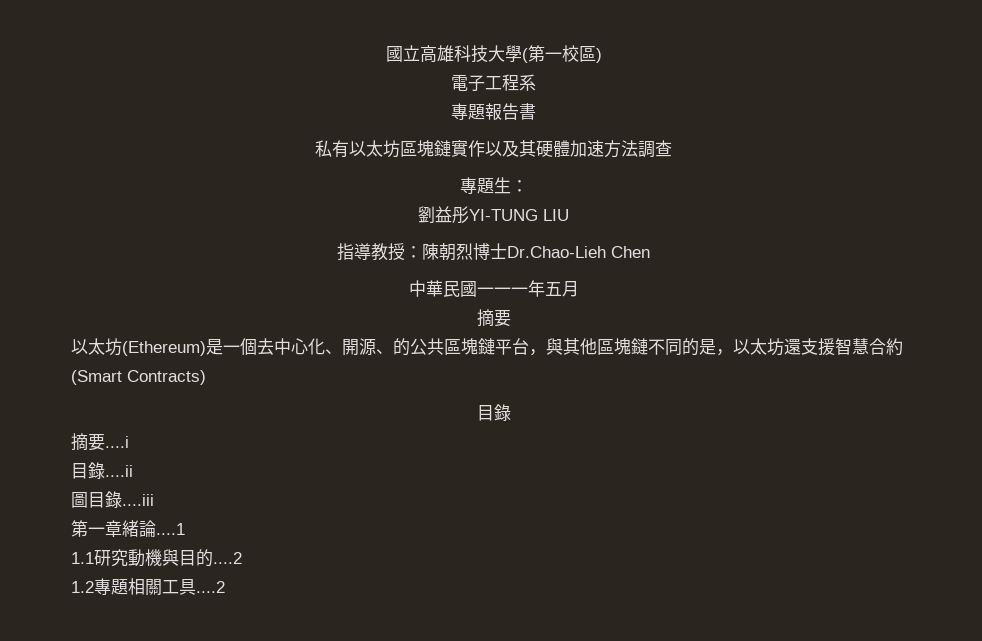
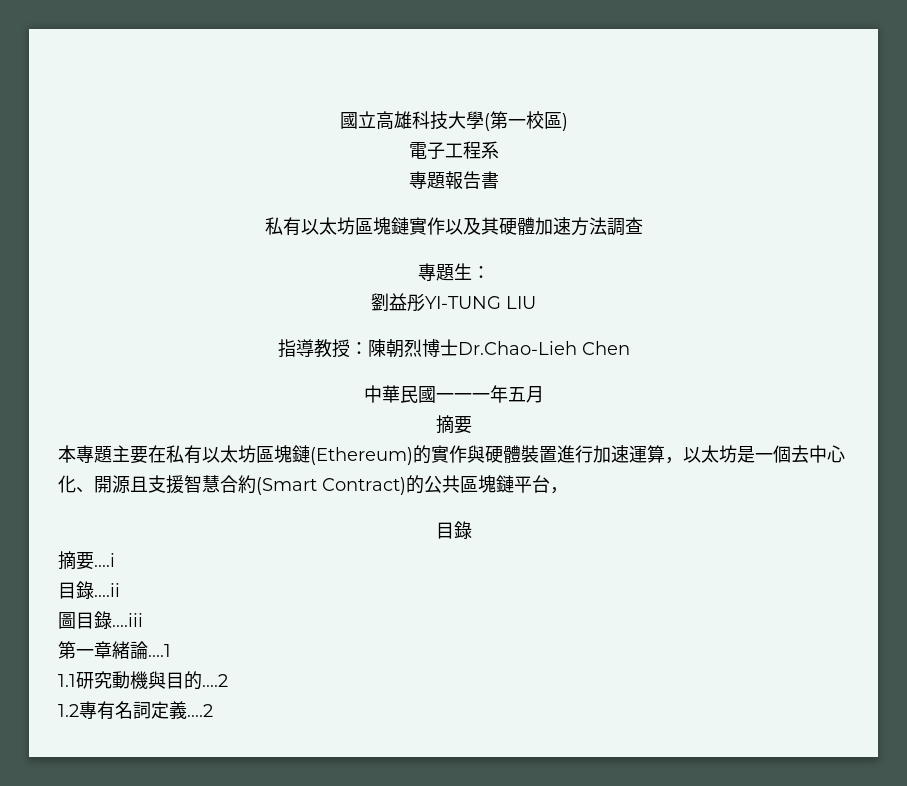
- 以太坊(Ethereum)是一個去中心化、開源、的公共區塊鏈平台，與其他區塊鏈不同的是，以太坊還支援智慧合約(Smart Contracts)
+ 本專題主要在私有以太坊區塊鏈(Ethereum)的實作與硬體裝置進行加速運算，以太坊是一個去中心化、開源且支援智慧合約(Smart Contract)的公共區塊鏈平台，
- 1.2專題相關工具....2
+ 1.2專有名詞定義....2

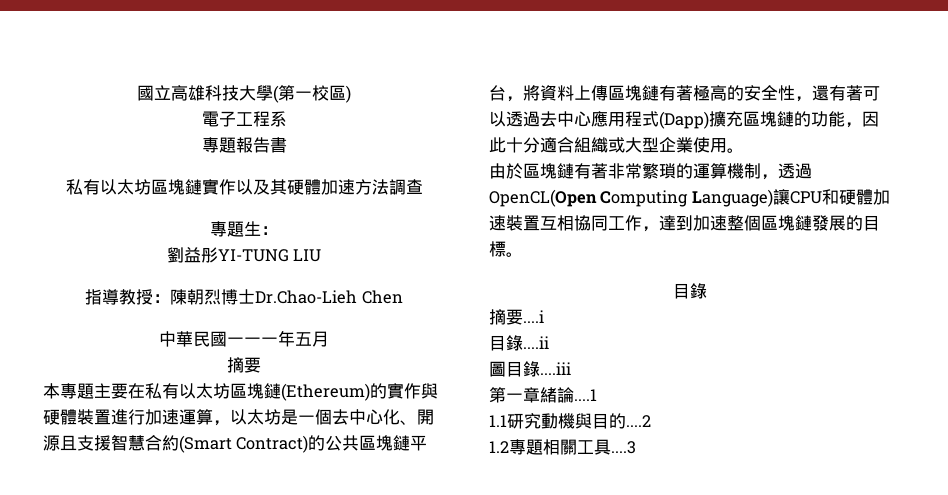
- 本專題主要在私有以太坊區塊鏈(Ethereum)的實作與硬體裝置進行加速運算，以太坊是一個去中心化、開源且支援智慧合約(Smart Contract)的公共區塊鏈平台，
+ 本專題主要在私有以太坊區塊鏈(Ethereum)的實作與硬體裝置進行加速運算，以太坊是一個去中心化、開源且支援智慧合約(Smart Contract)的公共區塊鏈平台，將資料上傳區塊鏈有著極高的安全性，還有著可以透過去中心應用程式(Dapp)擴充區塊鏈的功能，因此十分適合組織或大型企業使用。
+ 由於區塊鏈有著非常繁瑣的運算機制，透過OpenCL(Open Computing Language)讓CPU和硬體加速裝置互相協同工作，達到加速整個區塊鏈發展的目標。
- 1.2專有名詞定義....2
+ 1.2專題相關工具....3

